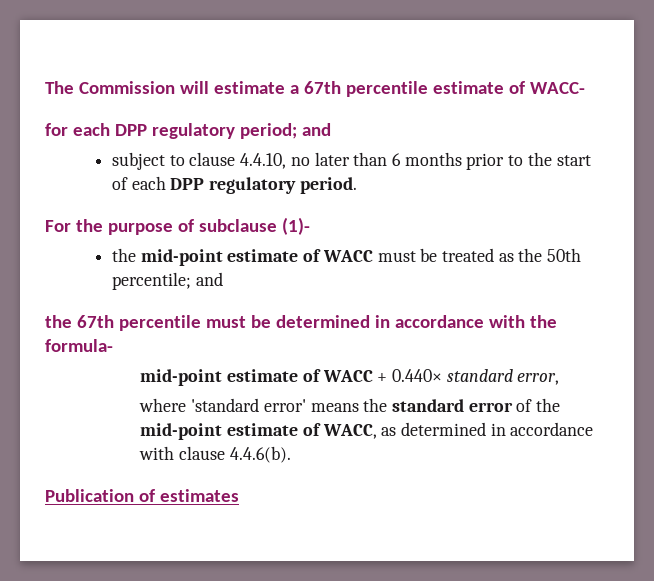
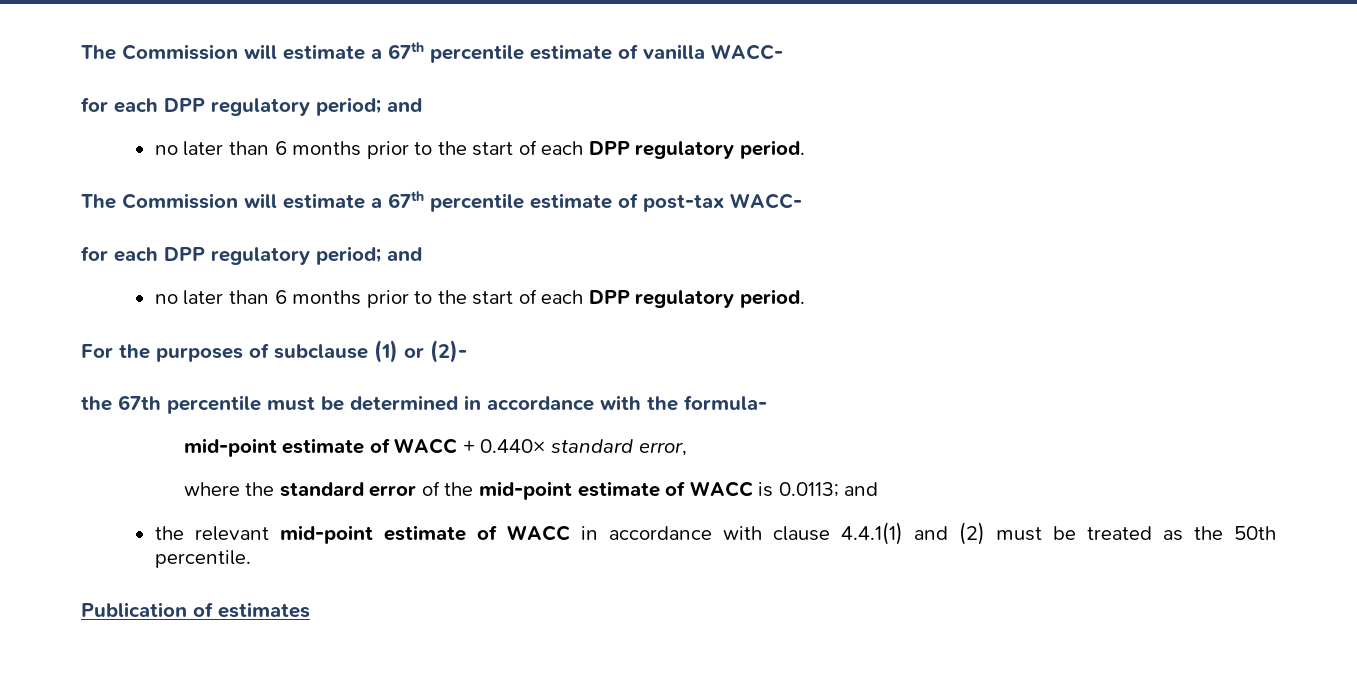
- The Commission will estimate a 67th percentile estimate of WACC-
+ The Commission will estimate a 67th percentile estimate of vanilla WACC-
  for each DPP regulatory period; and
- subject to clause 4.4.10, no later than 6 months prior to the start of each DPP regulatory period.
+ no later than 6 months prior to the start of each DPP regulatory period.
+ The Commission will estimate a 67th percentile estimate of post-tax WACC-
+ for each DPP regulatory period; and
+ no later than 6 months prior to the start of each DPP regulatory period.
- For the purpose of subclause (1)-
- the mid-point estimate of WACC must be treated as the 50th percentile; and
+ For the purposes of subclause (1) or (2)-
- where 'standard error' means the standard error of the mid-point estimate of WACC, as determined in accordance with clause 4.4.6(b).
+ where the standard error of the mid-point estimate of WACC is 0.0113; and
+ the relevant mid-point estimate of WACC in accordance with clause 4.4.1(1) and (2) must be treated as the 50th percentile.

